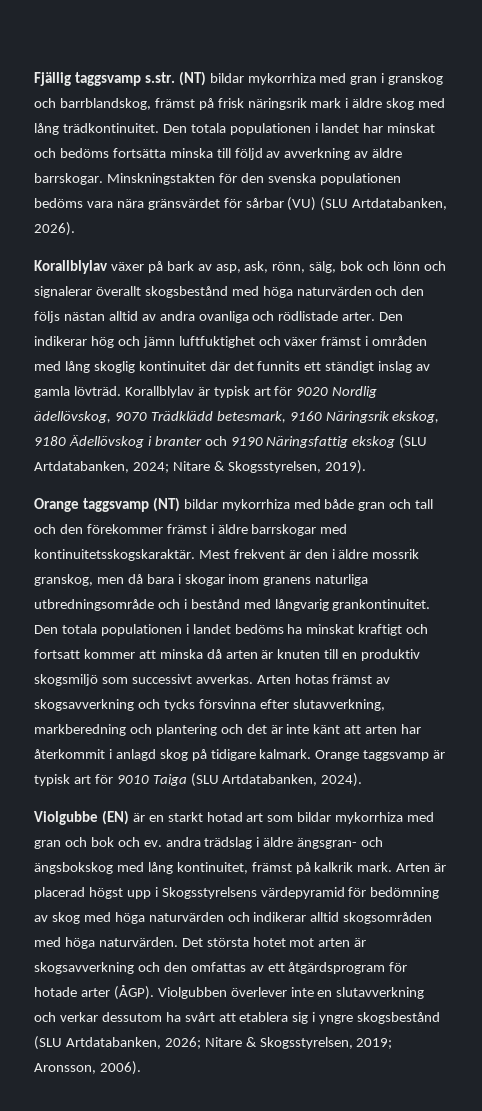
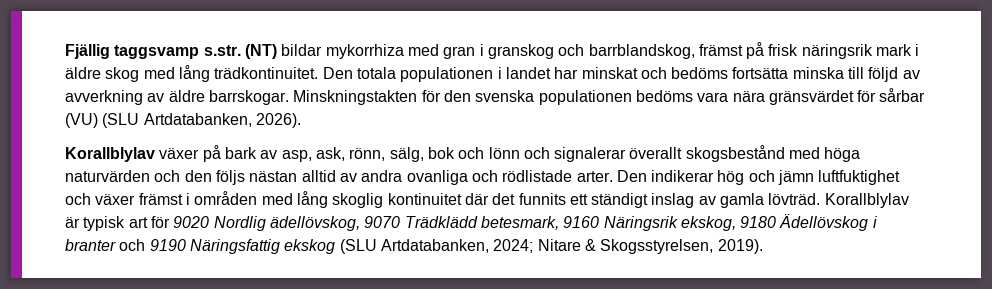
- Orange taggsvamp (NT) bildar mykorrhiza med både gran och tall och den förekommer främst i äldre barrskogar med kontinuitetsskogskaraktär. Mest frekvent är den i äldre mossrik granskog, men då bara i skogar inom granens naturliga utbredningsområde och i bestånd med långvarig grankontinuitet. Den totala populationen i landet bedöms ha minskat kraftigt och fortsatt kommer att minska då arten är knuten till en produktiv skogsmiljö som successivt avverkas. Arten hotas främst av skogsavverkning och tycks försvinna efter slutavverkning, markberedning och plantering och det är inte känt att arten har återkommit i anlagd skog på tidigare kalmark. Orange taggsvamp är typisk art för 9010 Taiga (SLU Artdatabanken, 2024).
- Violgubbe (EN) är en starkt hotad art som bildar mykorrhiza med gran och bok och ev. andra trädslag i äldre ängsgran- och ängsbokskog med lång kontinuitet, främst på kalkrik mark. Arten är placerad högst upp i Skogsstyrelsens värdepyramid för bedömning av skog med höga naturvärden och indikerar alltid skogsområden med höga naturvärden. Det största hotet mot arten är skogsavverkning och den omfattas av ett åtgärdsprogram för hotade arter (ÅGP). Violgubben överlever inte en slutavverkning och verkar dessutom ha svårt att etablera sig i yngre skogsbestånd (SLU Artdatabanken, 2026; Nitare & Skogsstyrelsen, 2019; Aronsson, 2006).

